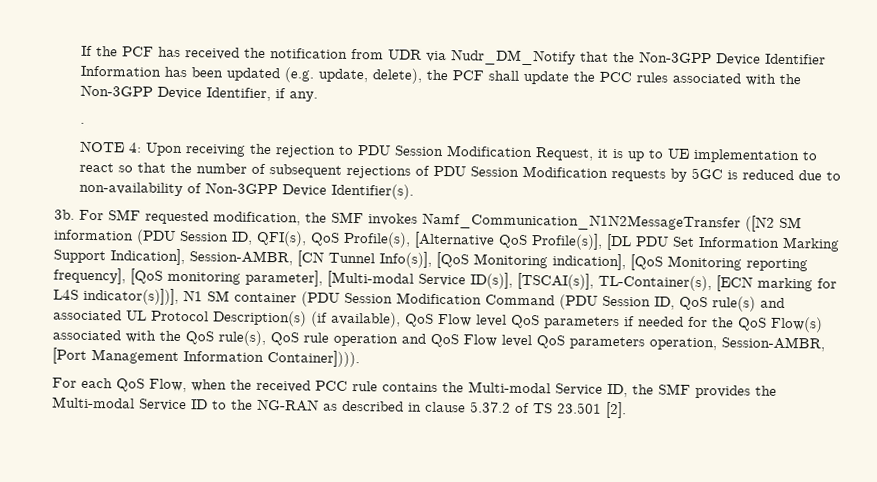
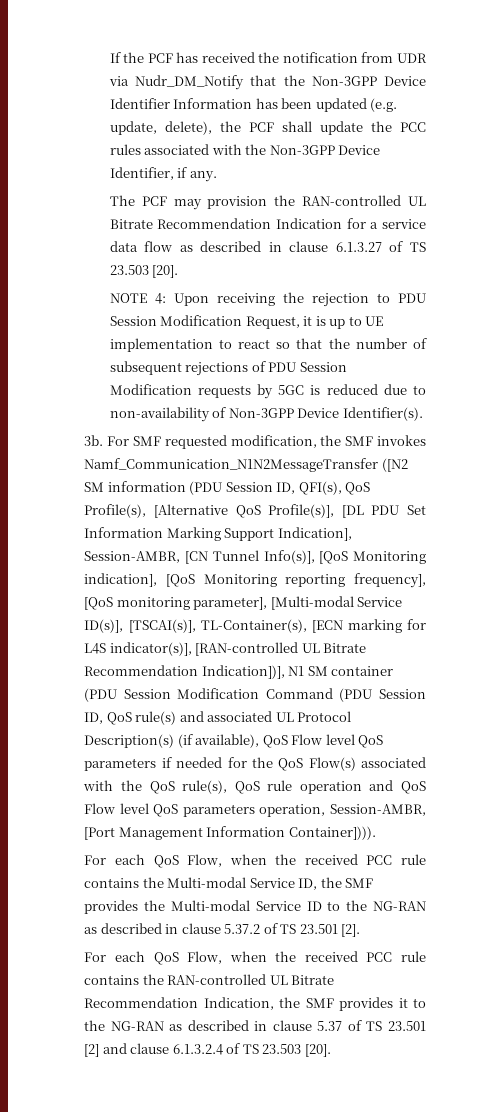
- .
+ The PCF may provision the RAN-controlled UL Bitrate Recommendation Indication for a service data flow as described in clause 6.1.3.27 of TS 23.503 [20].
- For SMF requested modification, the SMF invokes Namf_Communication_N1N2MessageTransfer ([N2 SM information (PDU Session ID, QFI(s), QoS Profile(s), [Alternative QoS Profile(s)], [DL PDU Set Information Marking Support Indication], Session-AMBR, [CN Tunnel Info(s)], [QoS Monitoring indication], [QoS Monitoring reporting frequency], [QoS monitoring parameter], [Multi-modal Service ID(s)], [TSCAI(s)], TL-Container(s), [ECN marking for L4S indicator(s)])], N1 SM container (PDU Session Modification Command (PDU Session ID, QoS rule(s) and associated UL Protocol Description(s) (if available), QoS Flow level QoS parameters if needed for the QoS Flow(s) associated with the QoS rule(s), QoS rule operation and QoS Flow level QoS parameters operation, Session-AMBR, [Port Management Information Container]))).
+ For SMF requested modification, the SMF invokes Namf_Communication_N1N2MessageTransfer ([N2 SM information (PDU Session ID, QFI(s), QoS Profile(s), [Alternative QoS Profile(s)], [DL PDU Set Information Marking Support Indication], Session-AMBR, [CN Tunnel Info(s)], [QoS Monitoring indication], [QoS Monitoring reporting frequency], [QoS monitoring parameter], [Multi-modal Service ID(s)], [TSCAI(s)], TL-Container(s), [ECN marking for L4S indicator(s)], [RAN-controlled UL Bitrate Recommendation Indication])], N1 SM container (PDU Session Modification Command (PDU Session ID, QoS rule(s) and associated UL Protocol Description(s) (if available), QoS Flow level QoS parameters if needed for the QoS Flow(s) associated with the QoS rule(s), QoS rule operation and QoS Flow level QoS parameters operation, Session-AMBR, [Port Management Information Container]))).
+ For each QoS Flow, when the received PCC rule contains the RAN-controlled UL Bitrate Recommendation Indication, the SMF provides it to the NG-RAN as described in clause 5.37 of TS 23.501 [2] and clause 6.1.3.2.4 of TS 23.503 [20].

